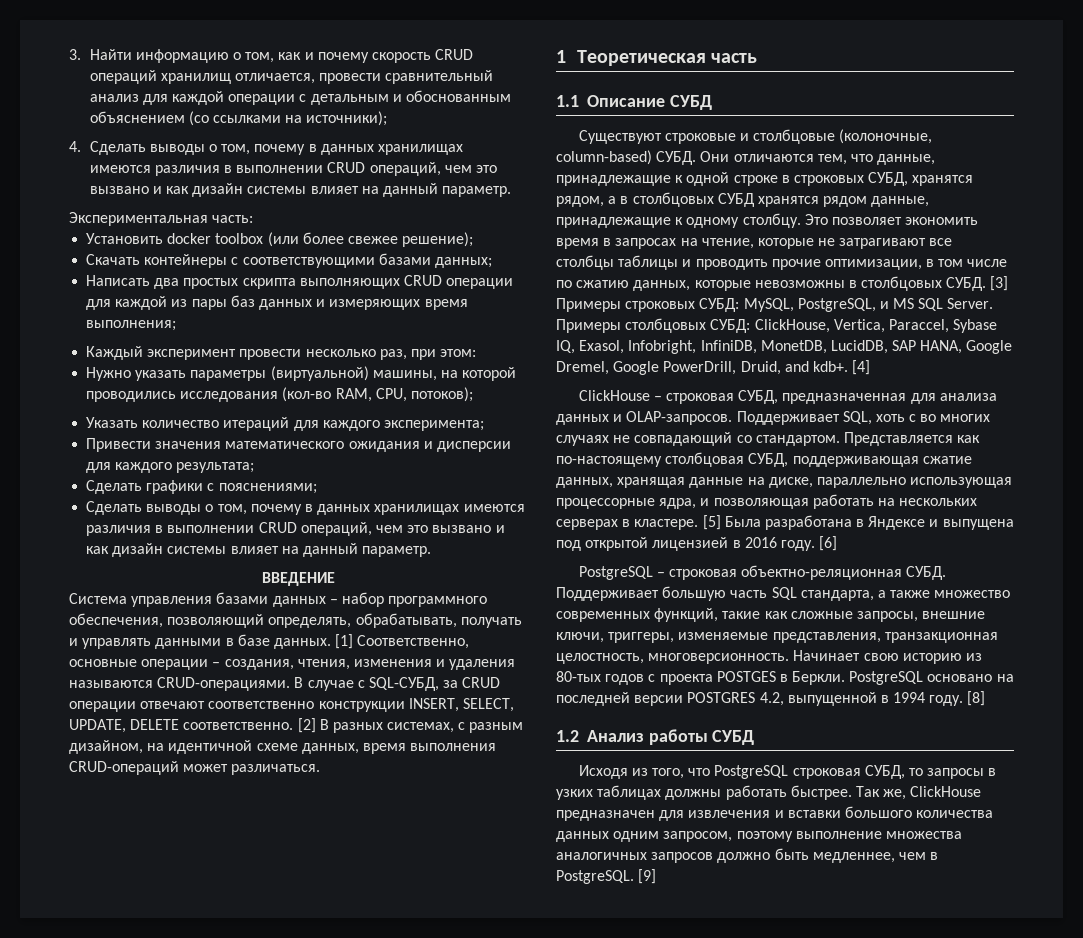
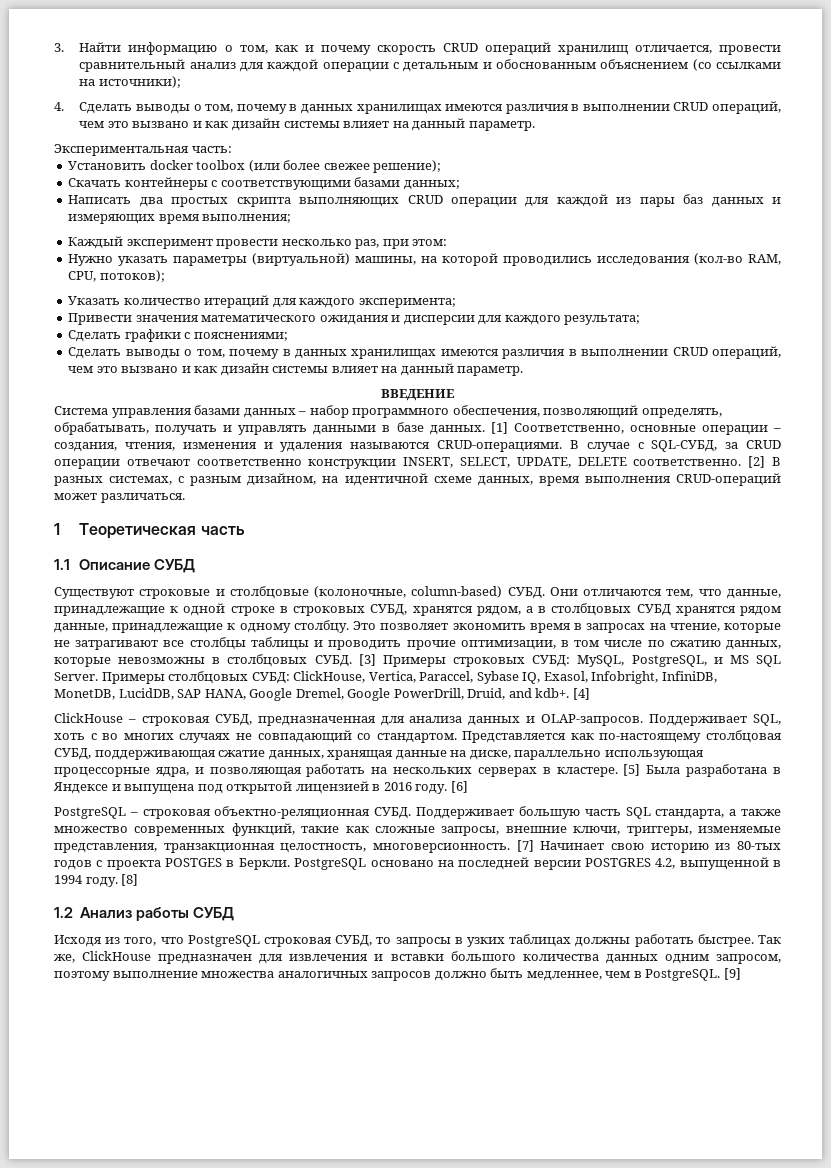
- Начинает свою историю из 80-тых годов с проекта POSTGES в Беркли.
+ [7] Начинает свою историю из 80-тых годов с проекта POSTGES в Беркли.

